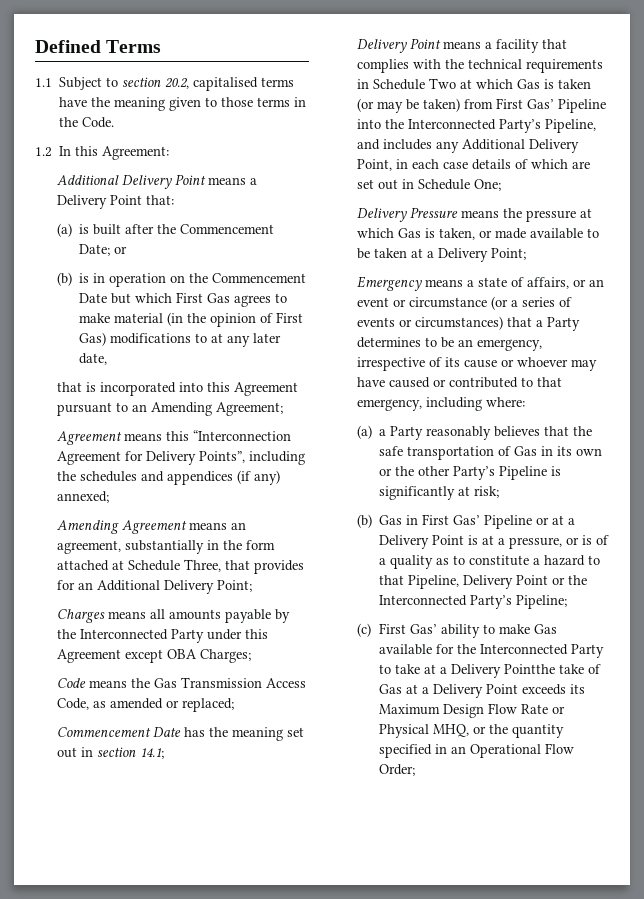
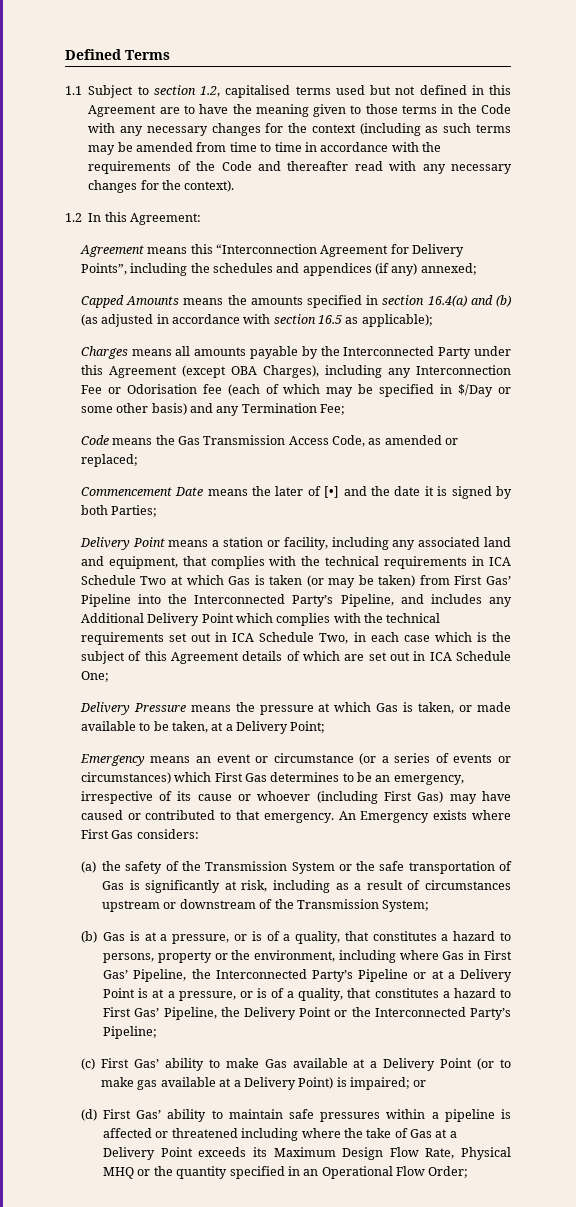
- 1.1 Subject to section 20.2, capitalised terms have the meaning given to those terms in the Code.
+ 1.1 Subject to section 1.2, capitalised terms used but not defined in this Agreement are to have the meaning given to those terms in the Code with any necessary changes for the context (including as such terms may be amended from time to time in accordance with the requirements of the Code and thereafter read with any necessary changes for the context).
  1.2 In this Agreement:
- Additional Delivery Point means a Delivery Point that:
- (a) is built after the Commencement Date; or
- (b) is in operation on the Commencement Date but which First Gas agrees to make material (in the opinion of First Gas) modifications to at any later date,
- that is incorporated into this Agreement pursuant to an Amending Agreement;
- Amending Agreement means an agreement, substantially in the form attached at Schedule Three, that provides for an Additional Delivery Point;
+ Capped Amounts means the amounts specified in section 16.4(a) and (b) (as adjusted in accordance with section 16.5 as applicable);
- Charges means all amounts payable by the Interconnected Party under this Agreement except OBA Charges;
+ Charges means all amounts payable by the Interconnected Party under this Agreement (except OBA Charges), including any Interconnection Fee or Odorisation fee (each of which may be specified in $/Day or some other basis) and any Termination Fee;
- Commencement Date has the meaning set out in section 14.1;
- Delivery Point means a facility that complies with the technical requirements in Schedule Two at which Gas is taken (or may be taken) from First Gas’ Pipeline into the Interconnected Party’s Pipeline, and includes any Additional Delivery Point, in each case details of which are set out in Schedule One;
+ Commencement Date means the later of [•] and the date it is signed by both Parties;
+ Delivery Point means a station or facility, including any associated land and equipment, that complies with the technical requirements in ICA Schedule Two at which Gas is taken (or may be taken) from First Gas’ Pipeline into the Interconnected Party’s Pipeline, and includes any Additional Delivery Point which complies with the technical requirements set out in ICA Schedule Two, in each case which is the subject of this Agreement details of which are set out in ICA Schedule One;
- Delivery Pressure means the pressure at which Gas is taken, or made available to be taken at a Delivery Point;
+ Delivery Pressure means the pressure at which Gas is taken, or made available to be taken, at a Delivery Point;
- Emergency means a state of affairs, or an event or circumstance (or a series of events or circumstances) that a Party determines to be an emergency, irrespective of its cause or whoever may have caused or contributed to that emergency, including where:
- (a) a Party reasonably believes that the safe transportation of Gas in its own or the other Party’s Pipeline is significantly at risk;
- (b) Gas in First Gas’ Pipeline or at a Delivery Point is at a pressure, or is of a quality as to constitute a hazard to that Pipeline, Delivery Point or the Interconnected Party’s Pipeline;
+ Emergency means an event or circumstance (or a series of events or circumstances) which First Gas determines to be an emergency, irrespective of its cause or whoever (including First Gas) may have caused or contributed to that emergency. An Emergency exists where First Gas considers:
+ (a) the safety of the Transmission System or the safe transportation of Gas is significantly at risk, including as a result of circumstances upstream or downstream of the Transmission System;
+ (b) Gas is at a pressure, or is of a quality, that constitutes a hazard to persons, property or the environment, including where Gas in First Gas’ Pipeline, the Interconnected Party’s Pipeline or at a Delivery Point is at a pressure, or is of a quality, that constitutes a hazard to First Gas’ Pipeline, the Delivery Point or the Interconnected Party’s Pipeline;
- (c) First Gas’ ability to make Gas available for the Interconnected Party to take at a Delivery Pointthe take of Gas at a Delivery Point exceeds its Maximum Design Flow Rate or Physical MHQ, or the quantity specified in an Operational Flow Order;
+ (c) First Gas’ ability to make Gas available at a Delivery Point (or to make gas available at a Delivery Point) is impaired; or
+ (d) First Gas’ ability to maintain safe pressures within a pipeline is affected or threatened including where the take of Gas at a Delivery Point exceeds its Maximum Design Flow Rate, Physical MHQ or the quantity specified in an Operational Flow Order;

